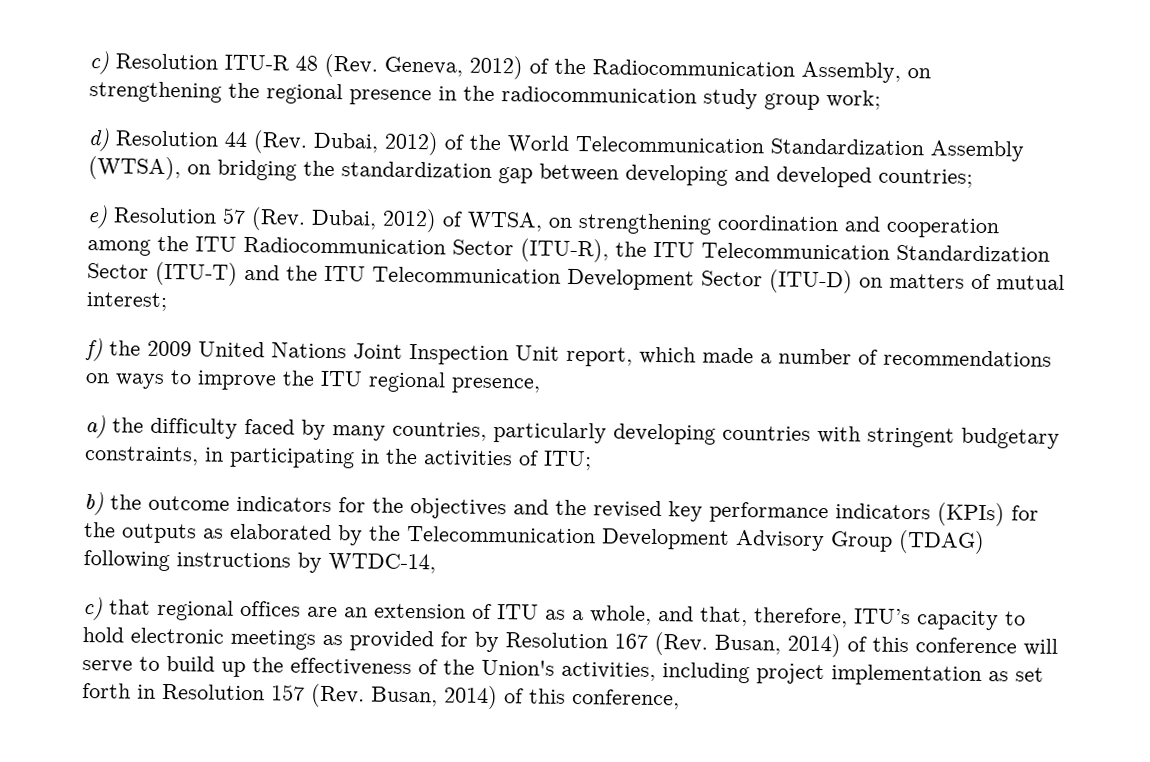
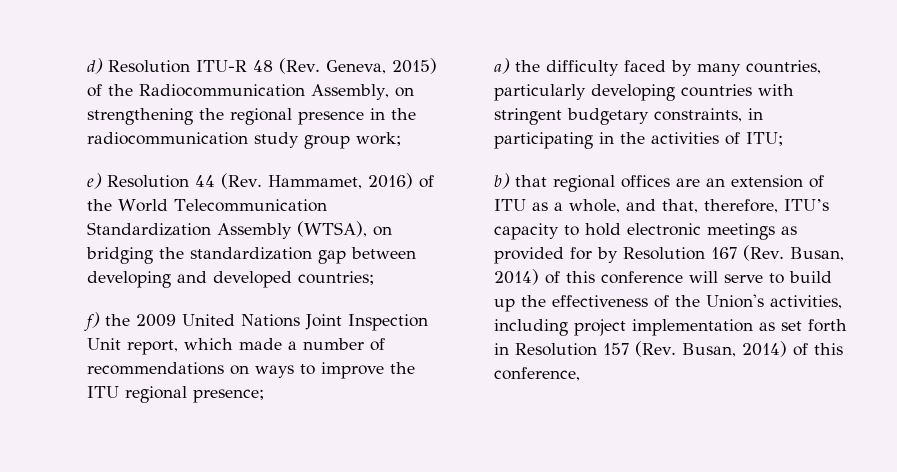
- c) Resolution ITU-R 48 (Rev. Geneva, 2012) of the Radiocommunication Assembly, on strengthening the regional presence in the radiocommunication study group work;
+ d) Resolution ITU-R 48 (Rev. Geneva, 2015) of the Radiocommunication Assembly, on strengthening the regional presence in the radiocommunication study group work;
- d) Resolution 44 (Rev. Dubai, 2012) of the World Telecommunication Standardization Assembly (WTSA), on bridging the standardization gap between developing and developed countries;
+ e) Resolution 44 (Rev. Hammamet, 2016) of the World Telecommunication Standardization Assembly (WTSA), on bridging the standardization gap between developing and developed countries;
- e) Resolution 57 (Rev. Dubai, 2012) of WTSA, on strengthening coordination and cooperation among the ITU Radiocommunication Sector (ITU-R), the ITU Telecommunication Standardization Sector (ITU-T) and the ITU Telecommunication Development Sector (ITU-D) on matters of mutual interest;
- f) the 2009 United Nations Joint Inspection Unit report, which made a number of recommendations on ways to improve the ITU regional presence,
+ f) the 2009 United Nations Joint Inspection Unit report, which made a number of recommendations on ways to improve the ITU regional presence;
- b) the outcome indicators for the objectives and the revised key performance indicators (KPIs) for the outputs as elaborated by the Telecommunication Development Advisory Group (TDAG) following instructions by WTDC-14,
- c) that regional offices are an extension of ITU as a whole, and that, therefore, ITU’s capacity to hold electronic meetings as provided for by Resolution 167 (Rev. Busan, 2014) of this conference will serve to build up the effectiveness of the Union's activities, including project implementation as set forth in Resolution 157 (Rev. Busan, 2014) of this conference,
+ b) that regional offices are an extension of ITU as a whole, and that, therefore, ITU’s capacity to hold electronic meetings as provided for by Resolution 167 (Rev. Busan, 2014) of this conference will serve to build up the effectiveness of the Union's activities, including project implementation as set forth in Resolution 157 (Rev. Busan, 2014) of this conference,

